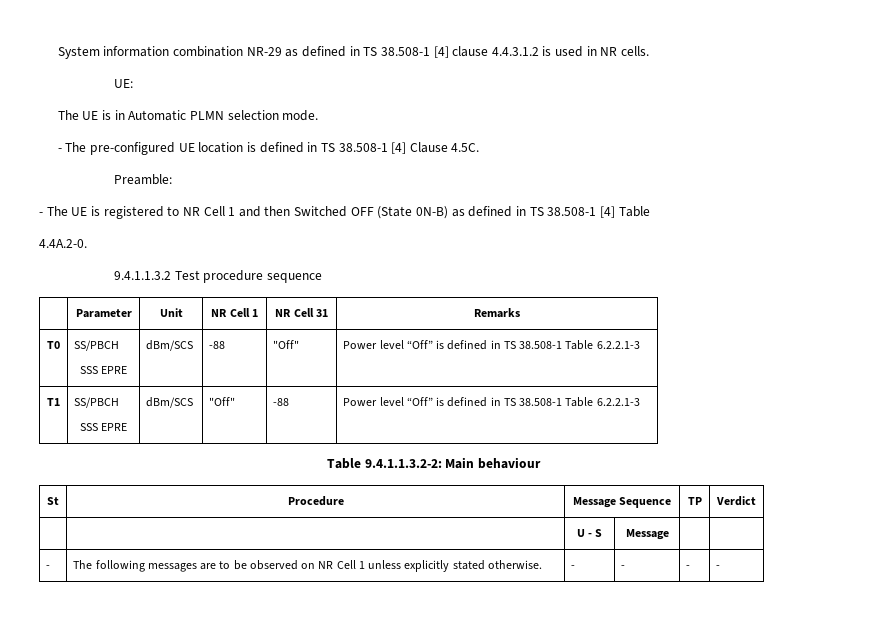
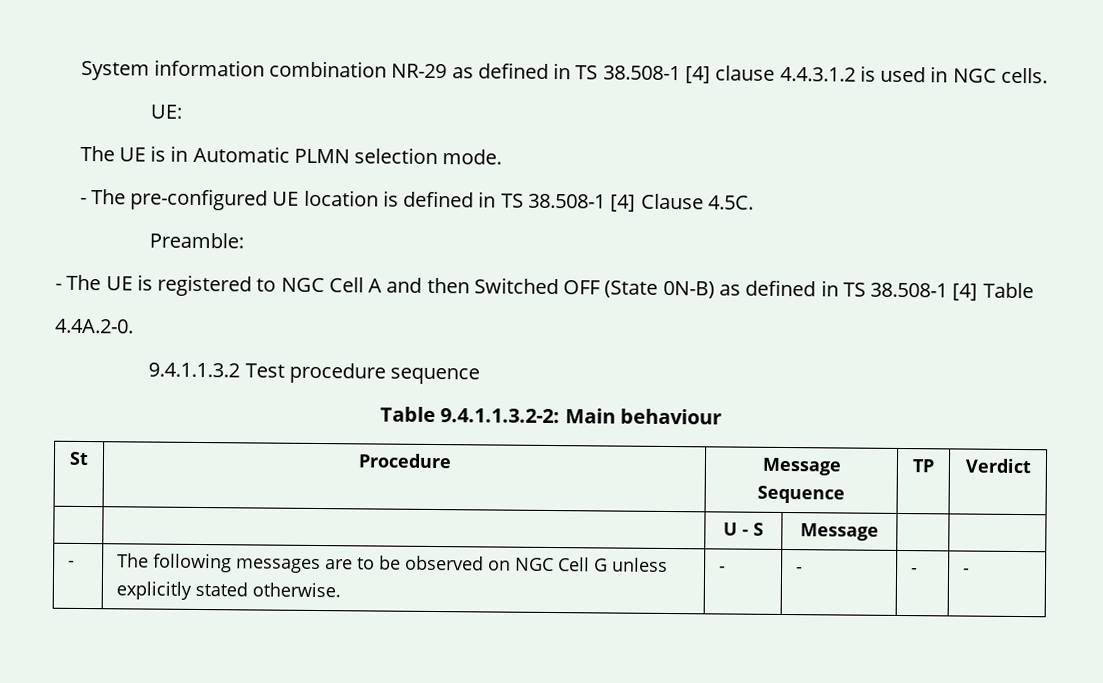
- System information combination NR-29 as defined in TS 38.508-1 [4] clause 4.4.3.1.2 is used in NR cells.
+ System information combination NR-29 as defined in TS 38.508-1 [4] clause 4.4.3.1.2 is used in NGC cells.
- - The UE is registered to NR Cell 1 and then Switched OFF (State 0N-B) as defined in TS 38.508-1 [4] Table
+ - The UE is registered to NGC Cell A and then Switched OFF (State 0N-B) as defined in TS 38.508-1 [4] Table
- | Parameter | Unit | NR Cell 1 | NR Cell 31 | Remarks
- T0 | SS/PBCH
- SSS EPRE | dBm/SCS | -88 | "Off" | Power level “Off” is defined in TS 38.508-1 Table 6.2.2.1-3
- T1 | SS/PBCH
- SSS EPRE | dBm/SCS | "Off" | -88 | Power level “Off” is defined in TS 38.508-1 Table 6.2.2.1-3
- - | The following messages are to be observed on NR Cell 1 unless explicitly stated otherwise. | - | - | - | -
+ - | The following messages are to be observed on NGC Cell G unless explicitly stated otherwise. | - | - | - | -

